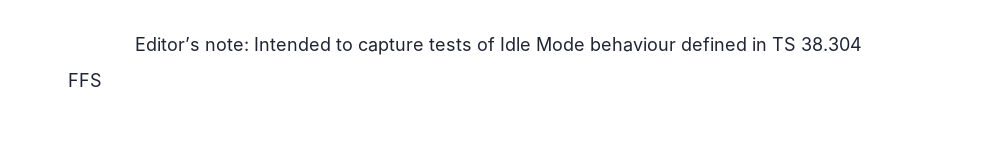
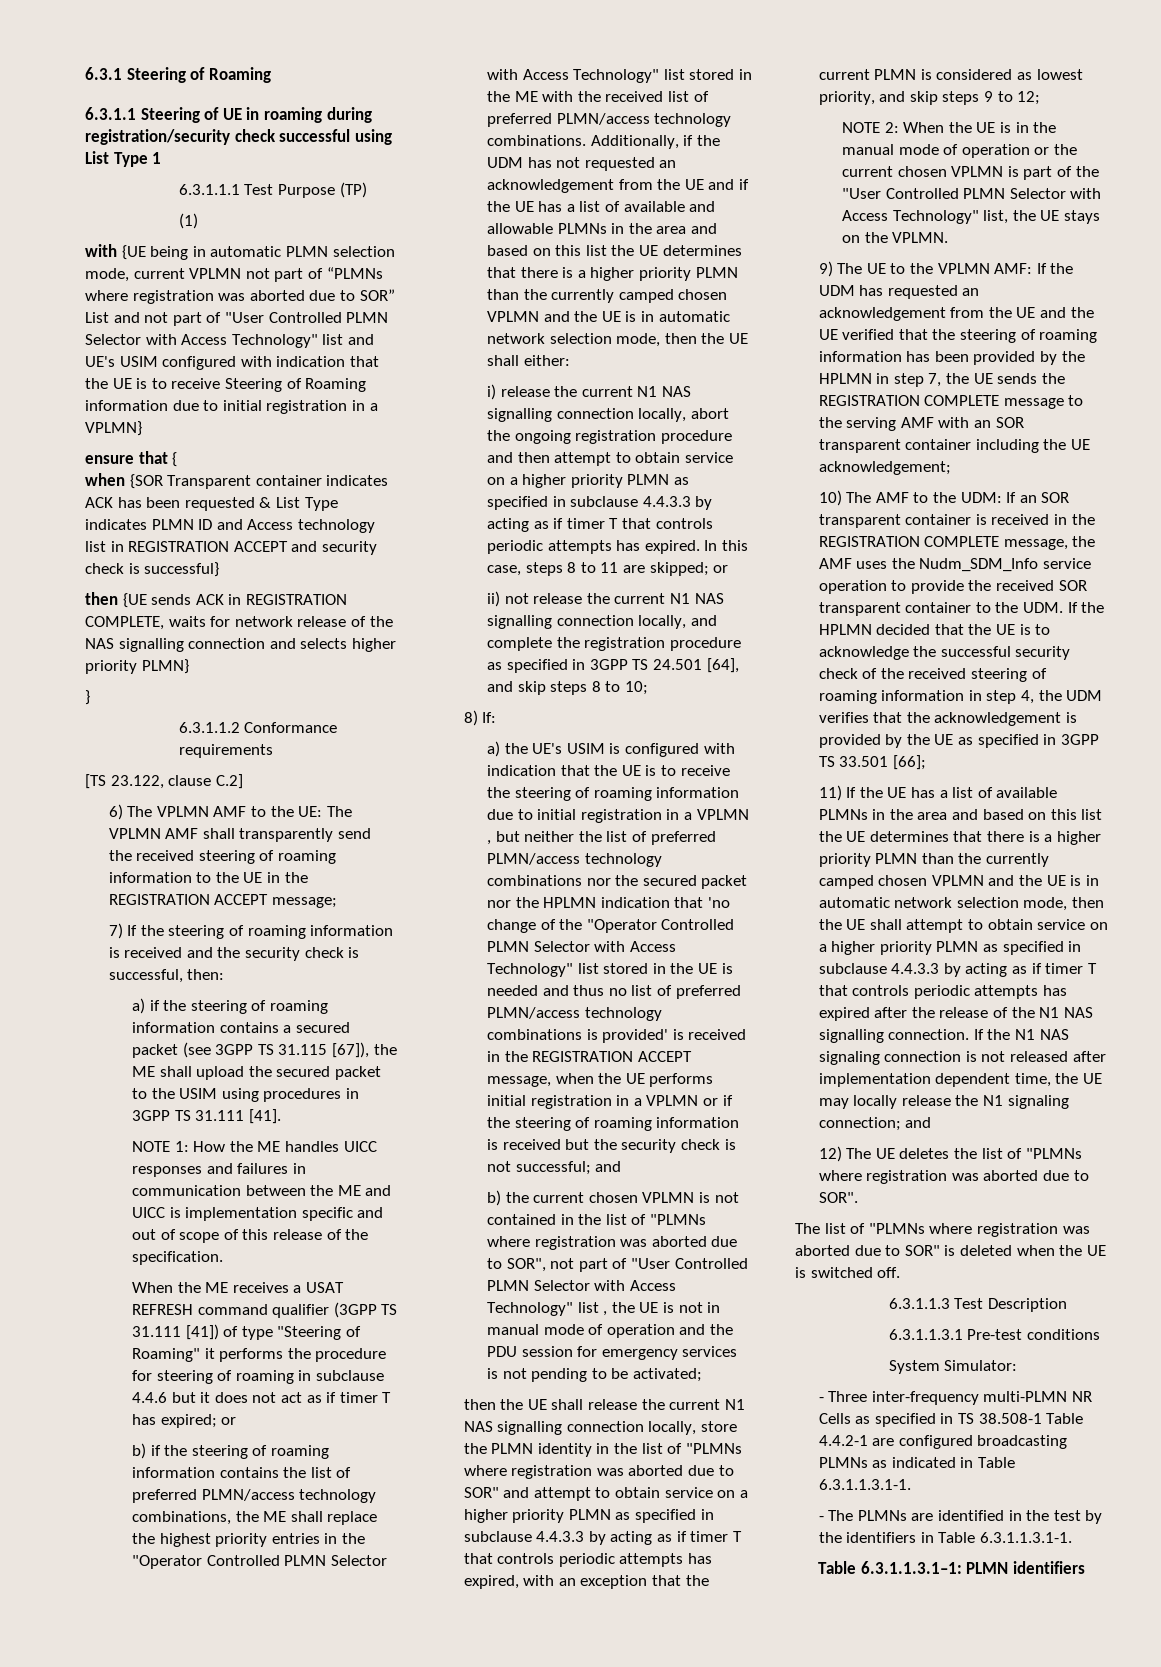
- Editor’s note: Intended to capture tests of Idle Mode behaviour defined in TS 38.304
- FFS
+ 6.3.1 Steering of Roaming
+ 6.3.1.1 Steering of UE in roaming during registration/security check successful using List Type 1
+ 6.3.1.1.1 Test Purpose (TP)
+ (1)
+ with {UE being in automatic PLMN selection mode, current VPLMN not part of “PLMNs where registration was aborted due to SOR” List and not part of "User Controlled PLMN Selector with Access Technology" list and UE's USIM configured with indication that the UE is to receive Steering of Roaming information due to initial registration in a VPLMN}
+ ensure that {
+ when {SOR Transparent container indicates ACK has been requested & List Type indicates PLMN ID and Access technology list in REGISTRATION ACCEPT and security check is successful}
+ then {UE sends ACK in REGISTRATION COMPLETE, waits for network release of the NAS signalling connection and selects higher priority PLMN}
+ }
+ 6.3.1.1.2 Conformance requirements
+ [TS 23.122, clause C.2]
+ 6) The VPLMN AMF to the UE: The VPLMN AMF shall transparently send the received steering of roaming information to the UE in the REGISTRATION ACCEPT message;
+ 7) If the steering of roaming information is received and the security check is successful, then:
+ a) if the steering of roaming information contains a secured packet (see 3GPP TS 31.115 [67]), the ME shall upload the secured packet to the USIM using procedures in 3GPP TS 31.111 [41].
+ NOTE 1: How the ME handles UICC responses and failures in communication between the ME and UICC is implementation specific and out of scope of this release of the specification.
+ When the ME receives a USAT REFRESH command qualifier (3GPP TS 31.111 [41]) of type "Steering of Roaming" it performs the procedure for steering of roaming in subclause 4.4.6 but it does not act as if timer T has expired; or
+ b) if the steering of roaming information contains the list of preferred PLMN/access technology combinations, the ME shall replace the highest priority entries in the "Operator Controlled PLMN Selector with Access Technology" list stored in the ME with the received list of preferred PLMN/access technology combinations. Additionally, if the UDM has not requested an acknowledgement from the UE and if the UE has a list of available and allowable PLMNs in the area and based on this list the UE determines that there is a higher priority PLMN than the currently camped chosen VPLMN and the UE is in automatic network selection mode, then the UE shall either:
+ i) release the current N1 NAS signalling connection locally, abort the ongoing registration procedure and then attempt to obtain service on a higher priority PLMN as specified in subclause 4.4.3.3 by acting as if timer T that controls periodic attempts has expired. In this case, steps 8 to 11 are skipped; or
+ ii) not release the current N1 NAS signalling connection locally, and complete the registration procedure as specified in 3GPP TS 24.501 [64], and skip steps 8 to 10;
+ 8) If:
+ a) the UE's USIM is configured with indication that the UE is to receive the steering of roaming information due to initial registration in a VPLMN , but neither the list of preferred PLMN/access technology combinations nor the secured packet nor the HPLMN indication that 'no change of the "Operator Controlled PLMN Selector with Access Technology" list stored in the UE is needed and thus no list of preferred PLMN/access technology combinations is provided' is received in the REGISTRATION ACCEPT message, when the UE performs initial registration in a VPLMN or if the steering of roaming information is received but the security check is not successful; and
+ b) the current chosen VPLMN is not contained in the list of "PLMNs where registration was aborted due to SOR", not part of "User Controlled PLMN Selector with Access Technology" list , the UE is not in manual mode of operation and the PDU session for emergency services is not pending to be activated;
+ then the UE shall release the current N1 NAS signalling connection locally, store the PLMN identity in the list of "PLMNs where registration was aborted due to SOR" and attempt to obtain service on a higher priority PLMN as specified in subclause 4.4.3.3 by acting as if timer T that controls periodic attempts has expired, with an exception that the current PLMN is considered as lowest priority, and skip steps 9 to 12;
+ NOTE 2: When the UE is in the manual mode of operation or the current chosen VPLMN is part of the "User Controlled PLMN Selector with Access Technology" list, the UE stays on the VPLMN.
+ 9) The UE to the VPLMN AMF: If the UDM has requested an acknowledgement from the UE and the UE verified that the steering of roaming information has been provided by the HPLMN in step 7, the UE sends the REGISTRATION COMPLETE message to the serving AMF with an SOR transparent container including the UE acknowledgement;
+ 10) The AMF to the UDM: If an SOR transparent container is received in the REGISTRATION COMPLETE message, the AMF uses the Nudm_SDM_Info service operation to provide the received SOR transparent container to the UDM. If the HPLMN decided that the UE is to acknowledge the successful security check of the received steering of roaming information in step 4, the UDM verifies that the acknowledgement is provided by the UE as specified in 3GPP TS 33.501 [66];
+ 11) If the UE has a list of available PLMNs in the area and based on this list the UE determines that there is a higher priority PLMN than the currently camped chosen VPLMN and the UE is in automatic network selection mode, then the UE shall attempt to obtain service on a higher priority PLMN as specified in subclause 4.4.3.3 by acting as if timer T that controls periodic attempts has expired after the release of the N1 NAS signalling connection. If the N1 NAS signaling connection is not released after implementation dependent time, the UE may locally release the N1 signaling connection; and
+ 12) The UE deletes the list of "PLMNs where registration was aborted due to SOR".
+ The list of "PLMNs where registration was aborted due to SOR" is deleted when the UE is switched off.
+ 6.3.1.1.3 Test Description
+ 6.3.1.1.3.1 Pre-test conditions
+ System Simulator:
+ - Three inter-frequency multi-PLMN NR Cells as specified in TS 38.508-1 Table 4.4.2-1 are configured broadcasting PLMNs as indicated in Table 6.3.1.1.3.1-1.
+ - The PLMNs are identified in the test by the identifiers in Table 6.3.1.1.3.1-1.
+ Table 6.3.1.1.3.1–1: PLMN identifiers

